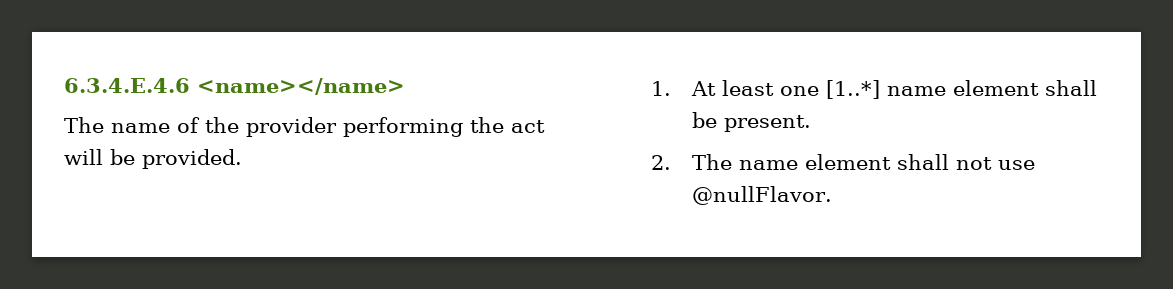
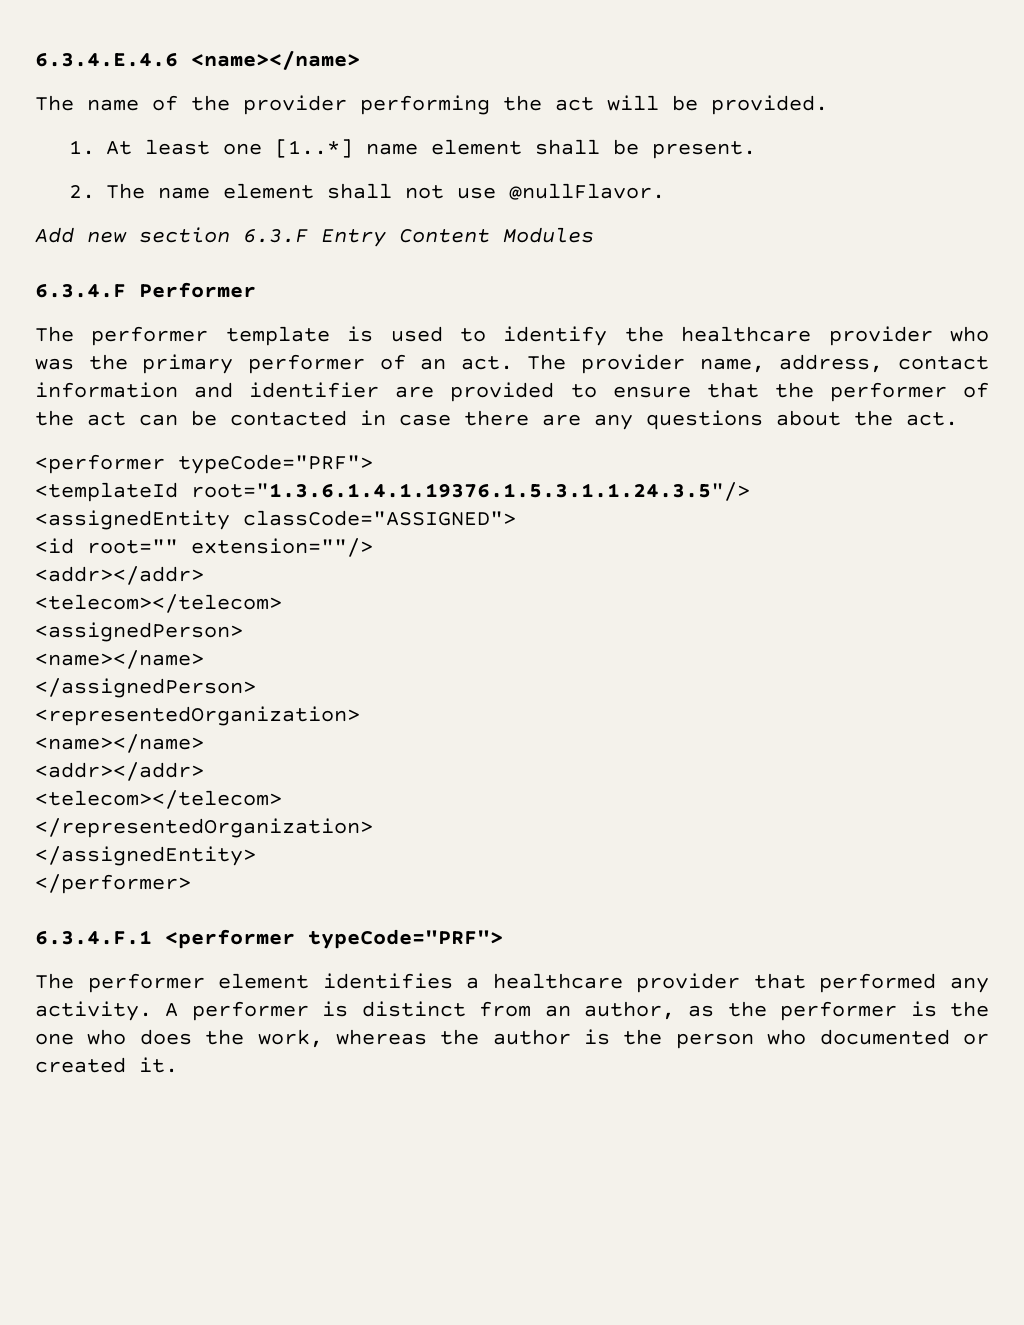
+ Add new section 6.3.F Entry Content Modules
+ 6.3.4.F Performer
+ The performer template is used to identify the healthcare provider who was the primary performer of an act. The provider name, address, contact information and identifier are provided to ensure that the performer of the act can be contacted in case there are any questions about the act.
+ <performer typeCode="PRF">
+ <templateId root="1.3.6.1.4.1.19376.1.5.3.1.1.24.3.5"/>
+ <assignedEntity classCode="ASSIGNED">
+ <id root="" extension=""/>
+ <addr></addr>
+ <telecom></telecom>
+ <assignedPerson>
+ <name></name>
+ </assignedPerson>
+ <representedOrganization>
+ <name></name>
+ <addr></addr>
+ <telecom></telecom>
+ </representedOrganization>
+ </assignedEntity>
+ </performer>
+ 6.3.4.F.1 <performer typeCode="PRF">
+ The performer element identifies a healthcare provider that performed any activity. A performer is distinct from an author, as the performer is the one who does the work, whereas the author is the person who documented or created it.

